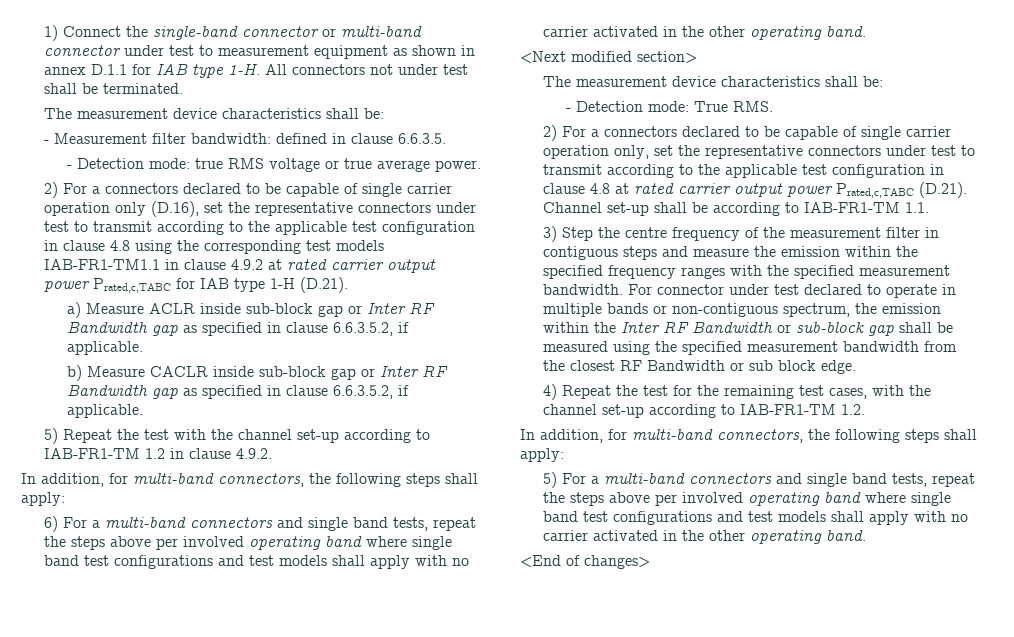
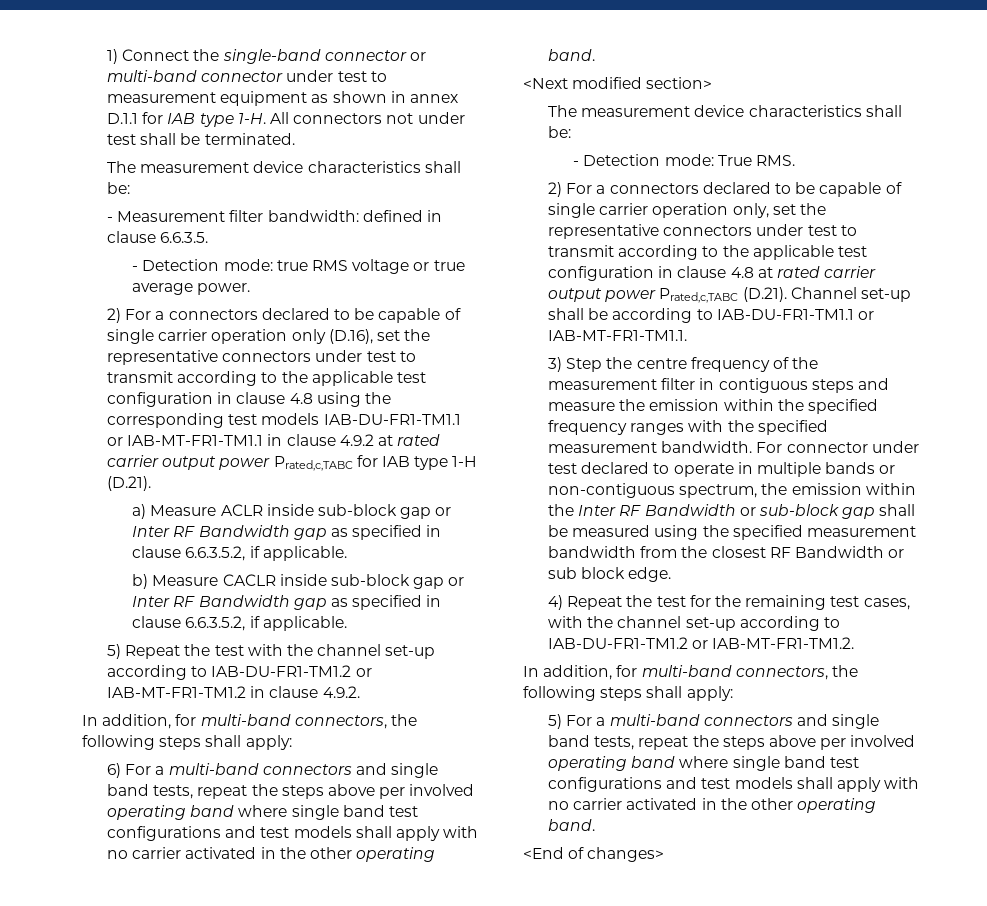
- 2) For a connectors declared to be capable of single carrier operation only (D.16), set the representative connectors under test to transmit according to the applicable test configuration in clause 4.8 using the corresponding test models IAB-FR1-TM1.1 in clause 4.9.2 at rated carrier output power Prated,c,TABC for IAB type 1-H (D.21).
+ 2) For a connectors declared to be capable of single carrier operation only (D.16), set the representative connectors under test to transmit according to the applicable test configuration in clause 4.8 using the corresponding test models IAB-DU-FR1-TM1.1 or IAB-MT-FR1-TM1.1 in clause 4.9.2 at rated carrier output power Prated,c,TABC for IAB type 1-H (D.21).
- 5) Repeat the test with the channel set-up according to IAB-FR1-TM 1.2 in clause 4.9.2.
+ 5) Repeat the test with the channel set-up according to IAB-DU-FR1-TM1.2 or IAB-MT-FR1-TM1.2 in clause 4.9.2.
- 2) For a connectors declared to be capable of single carrier operation only, set the representative connectors under test to transmit according to the applicable test configuration in clause 4.8 at rated carrier output power Prated,c,TABC (D.21). Channel set-up shall be according to IAB-FR1-TM 1.1.
+ 2) For a connectors declared to be capable of single carrier operation only, set the representative connectors under test to transmit according to the applicable test configuration in clause 4.8 at rated carrier output power Prated,c,TABC (D.21). Channel set-up shall be according to IAB-DU-FR1-TM1.1 or IAB-MT-FR1-TM1.1.
- 4) Repeat the test for the remaining test cases, with the channel set-up according to IAB-FR1-TM 1.2.
+ 4) Repeat the test for the remaining test cases, with the channel set-up according to IAB-DU-FR1-TM1.2 or IAB-MT-FR1-TM1.2.

